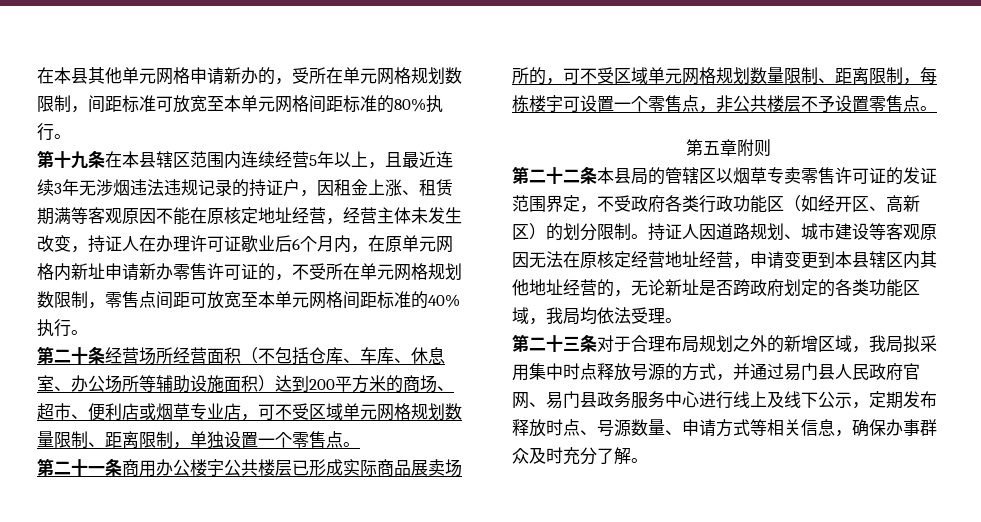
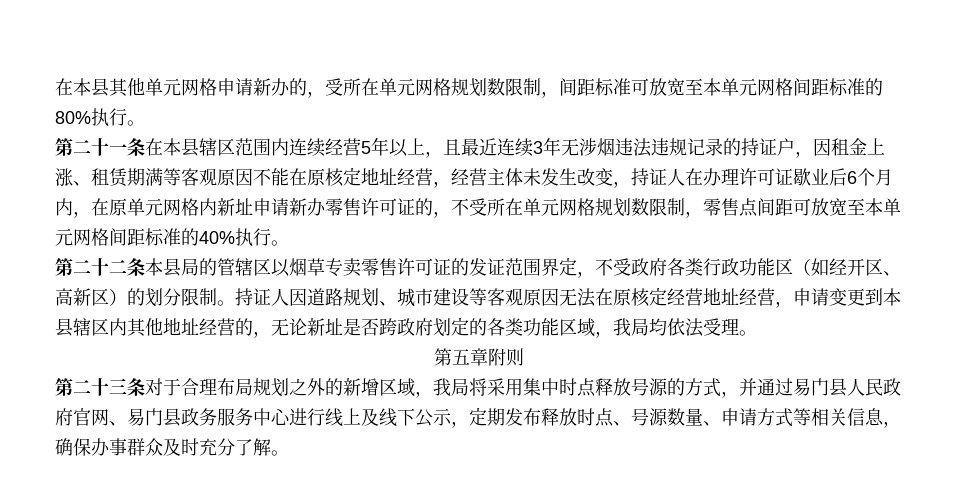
- 第十九条在本县辖区范围内连续经营5年以上，且最近连续3年无涉烟违法违规记录的持证户，因租金上涨、租赁期满等客观原因不能在原核定地址经营，经营主体未发生改变，持证人在办理许可证歇业后6个月内，在原单元网格内新址申请新办零售许可证的，不受所在单元网格规划数限制，零售点间距可放宽至本单元网格间距标准的40%执行。
+ 第二十一条在本县辖区范围内连续经营5年以上，且最近连续3年无涉烟违法违规记录的持证户，因租金上涨、租赁期满等客观原因不能在原核定地址经营，经营主体未发生改变，持证人在办理许可证歇业后6个月内，在原单元网格内新址申请新办零售许可证的，不受所在单元网格规划数限制，零售点间距可放宽至本单元网格间距标准的40%执行。
- 第二十条经营场所经营面积（不包括仓库、车库、休息室、办公场所等辅助设施面积）达到200平方米的商场、超市、便利店或烟草专业店，可不受区域单元网格规划数量限制、距离限制，单独设置一个零售点。
- 第二十一条商用办公楼宇公共楼层已形成实际商品展卖场所的，可不受区域单元网格规划数量限制、距离限制，每栋楼宇可设置一个零售点，非公共楼层不予设置零售点。
- 第五章附则
+ 第五章附则
- 第二十三条对于合理布局规划之外的新增区域，我局拟采用集中时点释放号源的方式，并通过易门县人民政府官网、易门县政务服务中心进行线上及线下公示，定期发布释放时点、号源数量、申请方式等相关信息，确保办事群众及时充分了解。
+ 第二十三条对于合理布局规划之外的新增区域，我局将采用集中时点释放号源的方式，并通过易门县人民政府官网、易门县政务服务中心进行线上及线下公示，定期发布释放时点、号源数量、申请方式等相关信息，确保办事群众及时充分了解。

